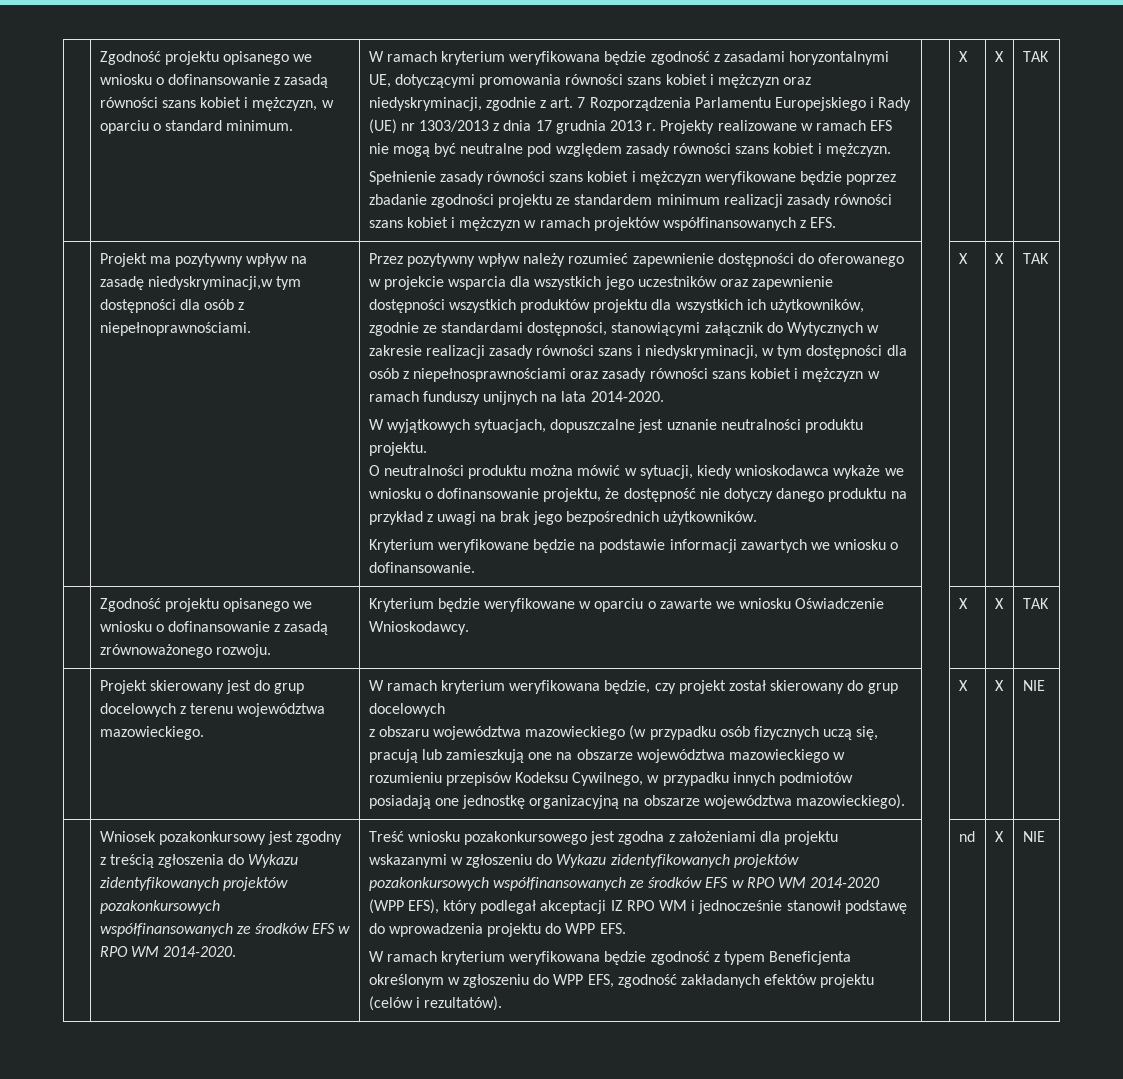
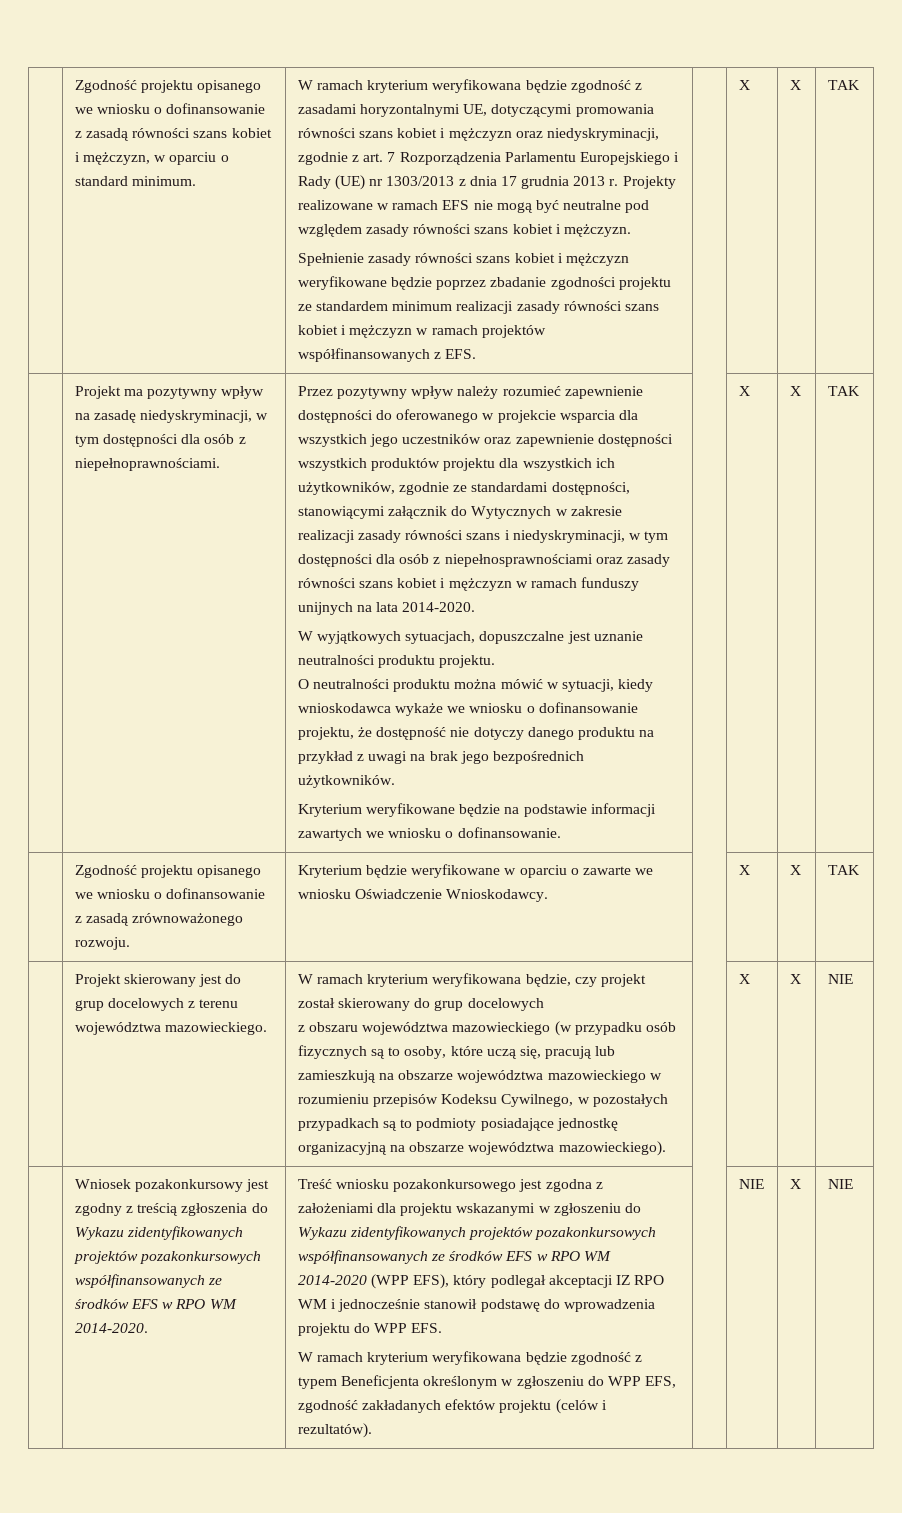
- Projekt ma pozytywny wpływ na zasadę niedyskryminacji,w tym dostępności dla osób z niepełnoprawnościami.
+ Projekt ma pozytywny wpływ na zasadę niedyskryminacji, w tym dostępności dla osób z niepełnoprawnościami.
- z obszaru województwa mazowieckiego (w przypadku osób fizycznych uczą się, pracują lub zamieszkują one na obszarze województwa mazowieckiego w rozumieniu przepisów Kodeksu Cywilnego, w przypadku innych podmiotów posiadają one jednostkę organizacyjną na obszarze województwa mazowieckiego).
+ z obszaru województwa mazowieckiego (w przypadku osób fizycznych są to osoby, które uczą się, pracują lub zamieszkują na obszarze województwa mazowieckiego w rozumieniu przepisów Kodeksu Cywilnego, w pozostałych przypadkach są to podmioty posiadające jednostkę organizacyjną na obszarze województwa mazowieckiego).
- W ramach kryterium weryfikowana będzie zgodność z typem Beneficjenta określonym w zgłoszeniu do WPP EFS, zgodność zakładanych efektów projektu (celów i rezultatów). | | nd
+ W ramach kryterium weryfikowana będzie zgodność z typem Beneficjenta określonym w zgłoszeniu do WPP EFS, zgodność zakładanych efektów projektu (celów i rezultatów). | | NIE

